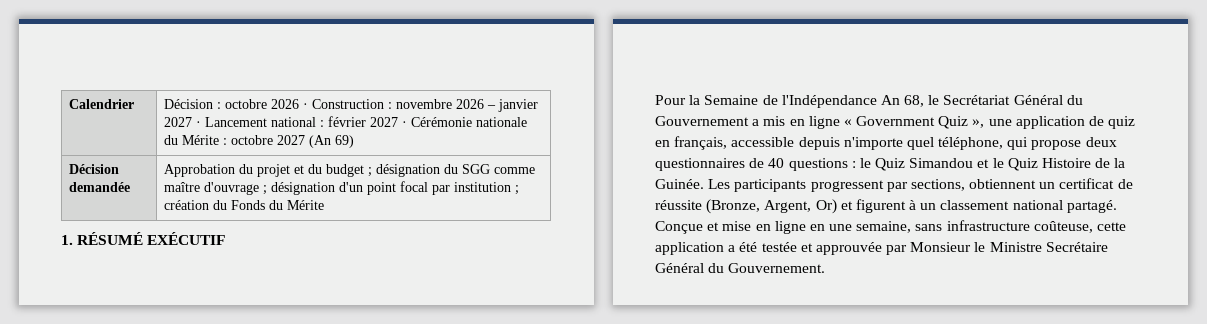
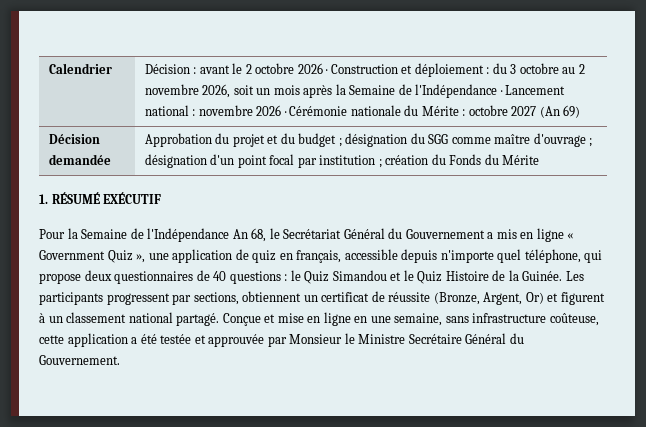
- Décision : octobre 2026 · Construction : novembre 2026 – janvier 2027 · Lancement national : février 2027 · Cérémonie nationale du Mérite : octobre 2027 (An 69)
+ Décision : avant le 2 octobre 2026 · Construction et déploiement : du 3 octobre au 2 novembre 2026, soit un mois après la Semaine de l'Indépendance · Lancement national : novembre 2026 · Cérémonie nationale du Mérite : octobre 2027 (An 69)

